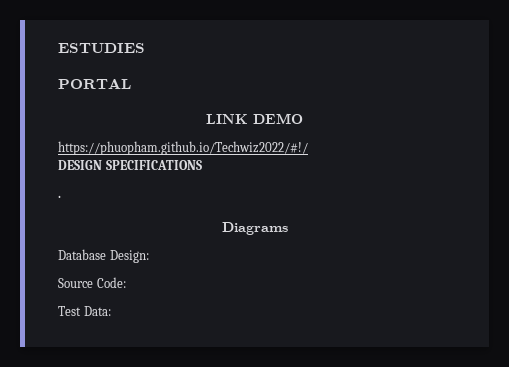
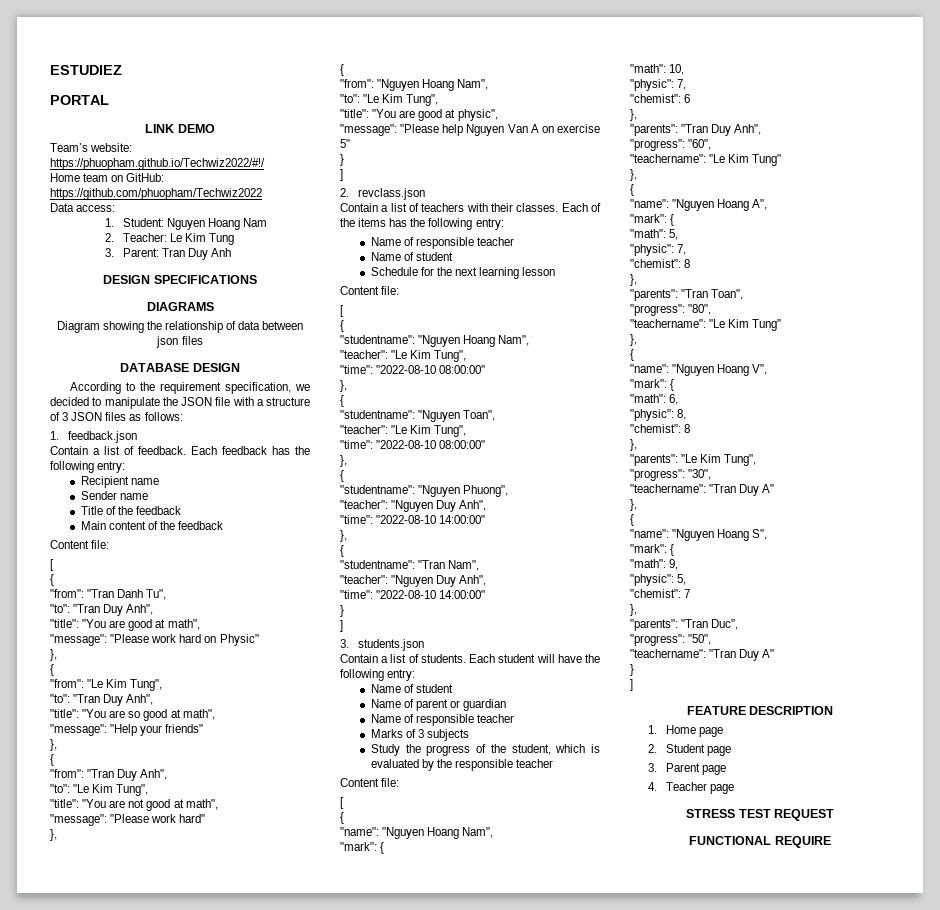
- ESTUDIES
+ ESTUDIEZ
- https://phuopham.github.io/Techwiz2022/#!/
+ Team’s website: https://phuopham.github.io/Techwiz2022/#!/
+ Home team on GitHub: https://github.com/phuopham/Techwiz2022
+ Data access:
+ 1. Student: Nguyen Hoang Nam
+ 2. Teacher: Le Kim Tung
+ 3. Parent: Tran Duy Anh
  DESIGN SPECIFICATIONS
- .
- Diagrams
- Database Design:
- Source Code:
- Test Data:
+ DIAGRAMS
+ Diagram showing the relationship of data between json files
+ DATABASE DESIGN
+ According to the requirement specification, we decided to manipulate the JSON file with a structure of 3 JSON files as follows:
+ 1. feedback.json
+ Contain a list of feedback. Each feedback has the following entry:
+ Recipient name
+ Sender name
+ Title of the feedback
+ Main content of the feedback
+ Content file:
+ [
+ {
+ "from": "Tran Danh Tu",
+ "to": "Tran Duy Anh",
+ "title": "You are good at math",
+ "message": "Please work hard on Physic"
+ },
+ {
+ "from": "Le Kim Tung",
+ "to": "Tran Duy Anh",
+ "title": "You are so good at math",
+ "message": "Help your friends"
+ },
+ {
+ "from": "Tran Duy Anh",
+ "to": "Le Kim Tung",
+ "title": "You are not good at math",
+ "message": "Please work hard"
+ },
+ {
+ "from": "Nguyen Hoang Nam",
+ "to": "Le Kim Tung",
+ "title": "You are good at physic",
+ "message": "Please help Nguyen Van A on exercise 5"
+ }
+ ]
+ 2. revclass.json
+ Contain a list of teachers with their classes. Each of the items has the following entry:
+ Name of responsible teacher
+ Name of student
+ Schedule for the next learning lesson
+ Content file:
+ [
+ {
+ "studentname": "Nguyen Hoang Nam",
+ "teacher": "Le Kim Tung",
+ "time": "2022-08-10 08:00:00"
+ },
+ {
+ "studentname": "Nguyen Toan",
+ "teacher": "Le Kim Tung",
+ "time": "2022-08-10 08:00:00"
+ },
+ {
+ "studentname": "Nguyen Phuong",
+ "teacher": "Nguyen Duy Anh",
+ "time": "2022-08-10 14:00:00"
+ },
+ {
+ "studentname": "Tran Nam",
+ "teacher": "Nguyen Duy Anh",
+ "time": "2022-08-10 14:00:00"
+ }
+ ]
+ 3. students.json
+ Contain a list of students. Each student will have the following entry:
+ Name of student
+ Name of parent or guardian
+ Name of responsible teacher
+ Marks of 3 subjects
+ Study the progress of the student, which is evaluated by the responsible teacher
+ Content file:
+ [
+ {
+ "name": "Nguyen Hoang Nam",
+ "mark": {
+ "math": 10,
+ "physic": 7,
+ "chemist": 6
+ },
+ "parents": "Tran Duy Anh",
+ "progress": "60",
+ "teachername": "Le Kim Tung"
+ },
+ {
+ "name": "Nguyen Hoang A",
+ "mark": {
+ "math": 5,
+ "physic": 7,
+ "chemist": 8
+ },
+ "parents": "Tran Toan",
+ "progress": "80",
+ "teachername": "Le Kim Tung"
+ },
+ {
+ "name": "Nguyen Hoang V",
+ "mark": {
+ "math": 6,
+ "physic": 8,
+ "chemist": 8
+ },
+ "parents": "Le Kim Tung",
+ "progress": "30",
+ "teachername": "Tran Duy A"
+ },
+ {
+ "name": "Nguyen Hoang S",
+ "mark": {
+ "math": 9,
+ "physic": 5,
+ "chemist": 7
+ },
+ "parents": "Tran Duc",
+ "progress": "50",
+ "teachername": "Tran Duy A"
+ }
+ ]
+ FEATURE DESCRIPTION
+ 1. Home page
+ 2. Student page
+ 3. Parent page
+ 4. Teacher page
+ STRESS TEST REQUEST
+ FUNCTIONAL REQUIRE

